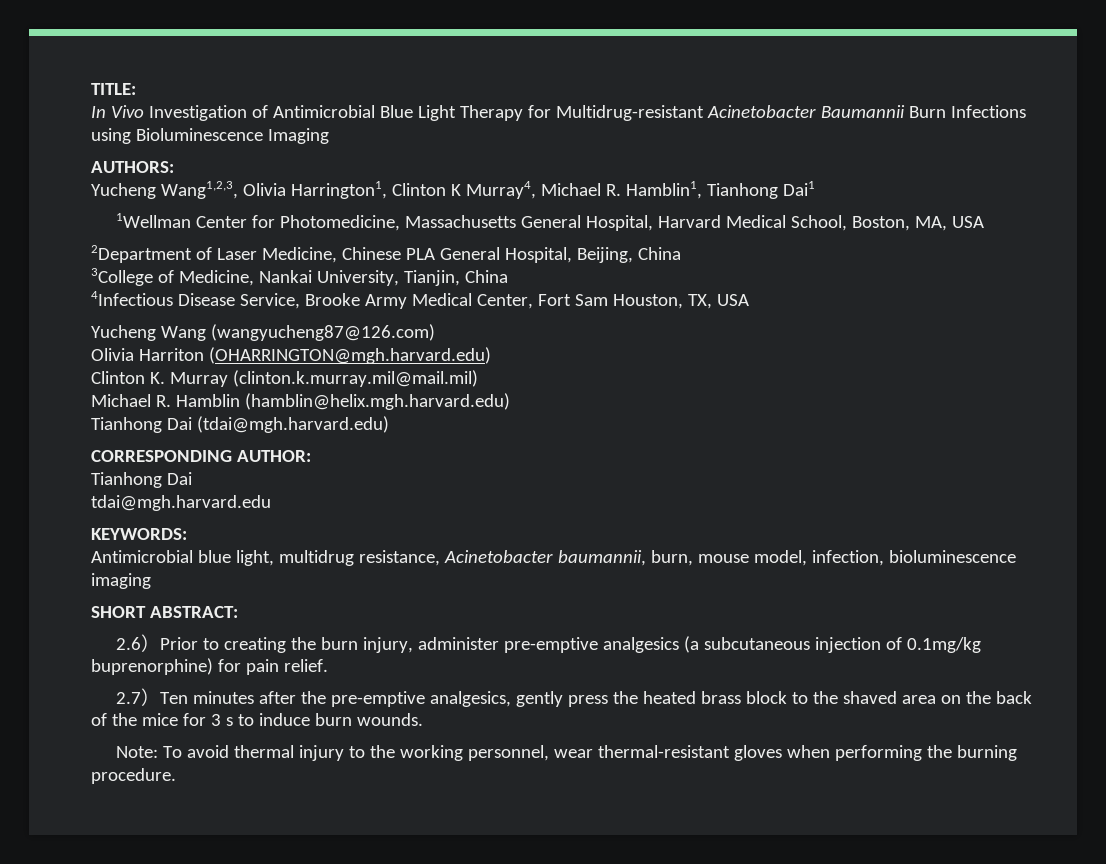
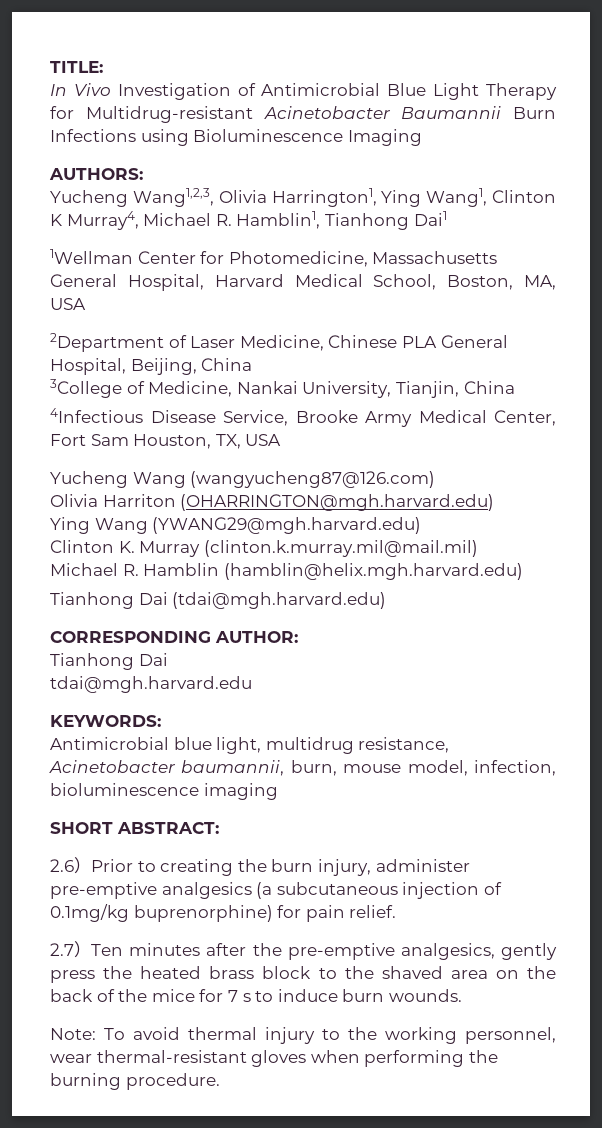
- Yucheng Wang1,2,3, Olivia Harrington1, Clinton K Murray4, Michael R. Hamblin1, Tianhong Dai1
+ Yucheng Wang1,2,3, Olivia Harrington1, Ying Wang1, Clinton K Murray4, Michael R. Hamblin1, Tianhong Dai1
+ Ying Wang (YWANG29@mgh.harvard.edu)
- 2.7）Ten minutes after the pre-emptive analgesics, gently press the heated brass block to the shaved area on the back of the mice for 3 s to induce burn wounds.
+ 2.7）Ten minutes after the pre-emptive analgesics, gently press the heated brass block to the shaved area on the back of the mice for 7 s to induce burn wounds.

